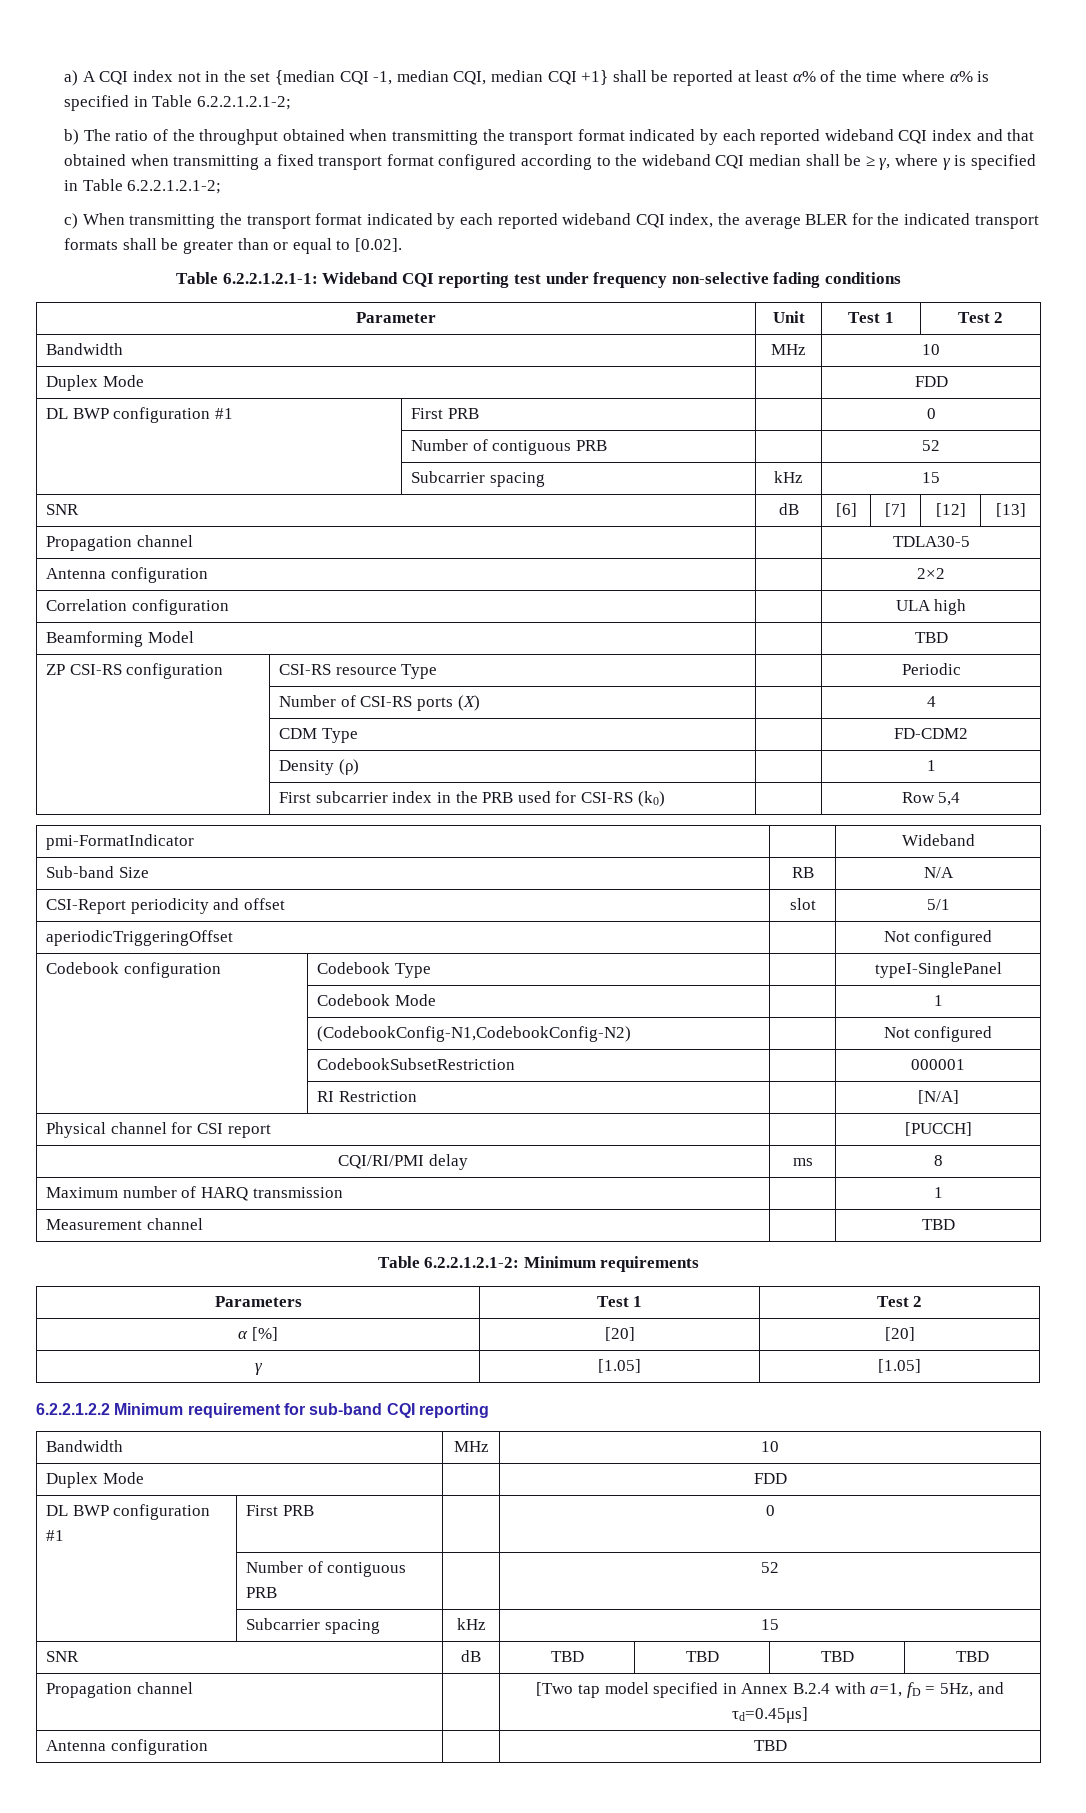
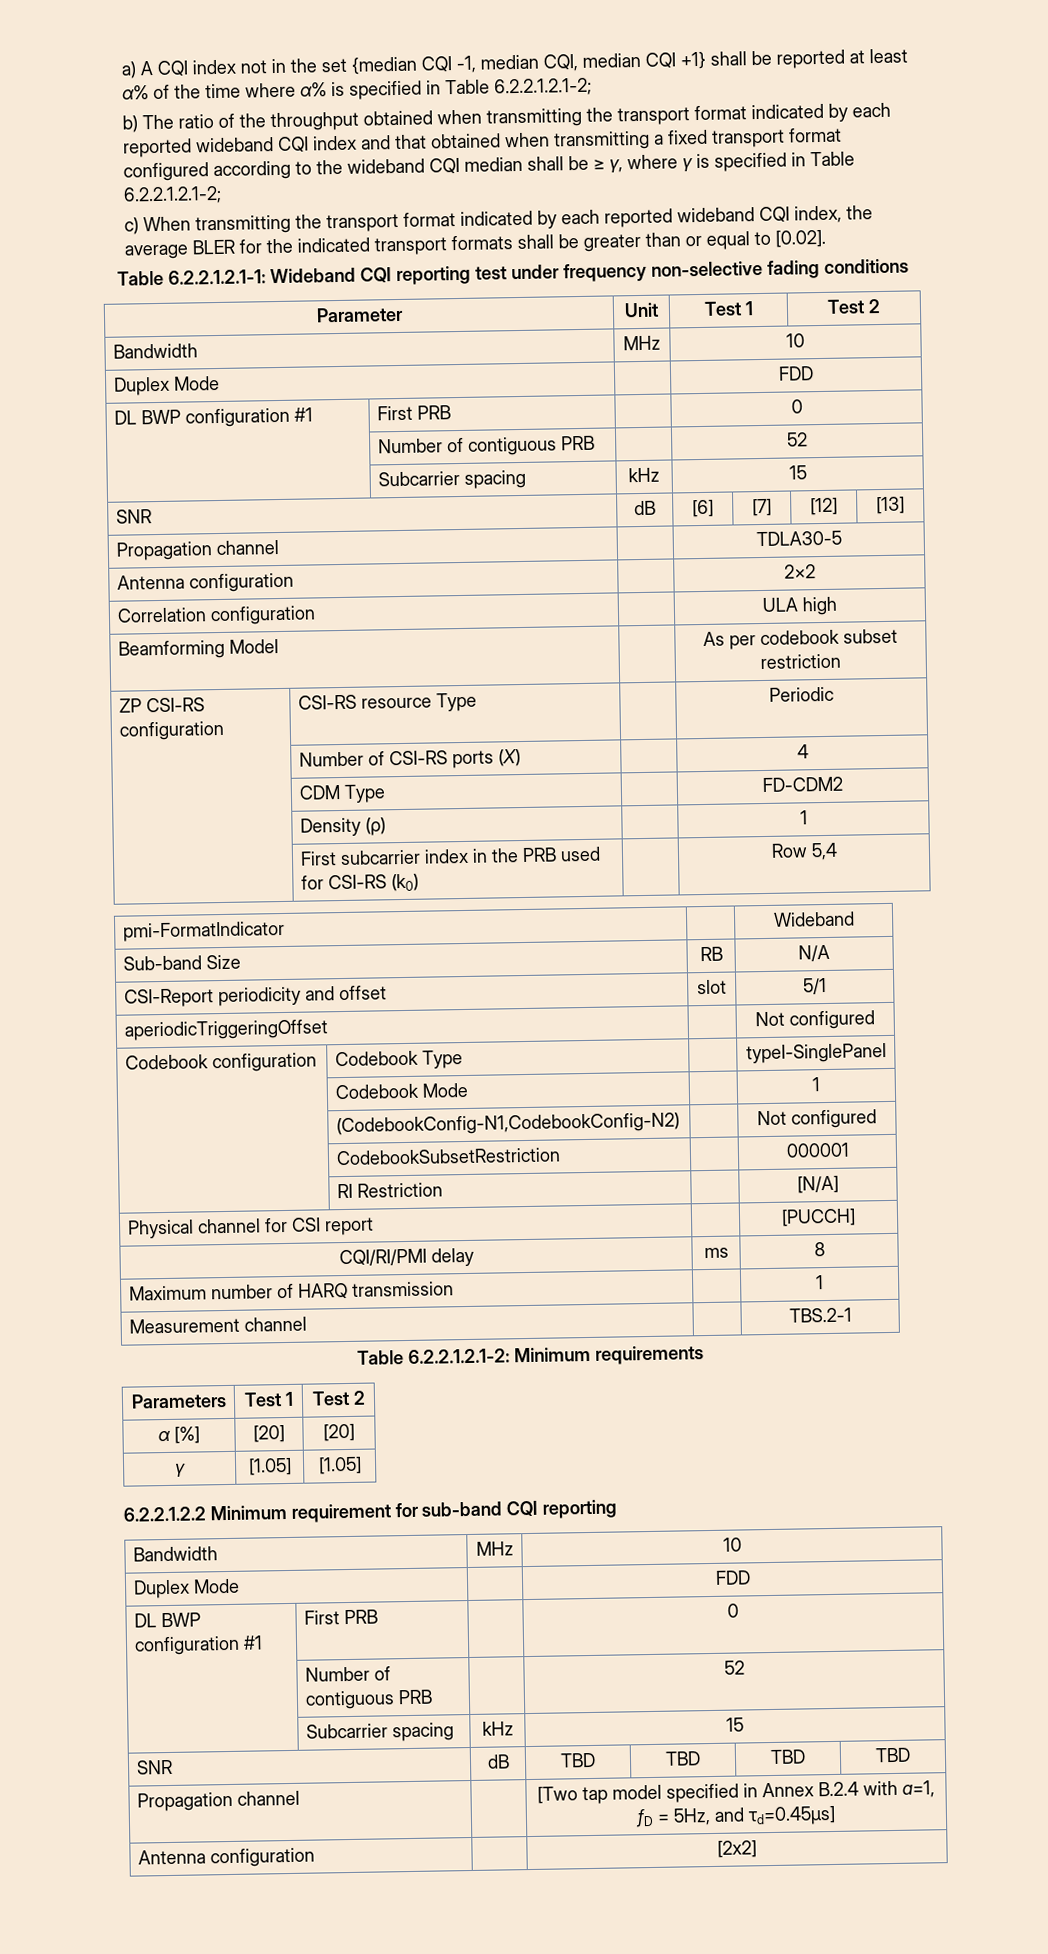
- Beamforming Model | | TBD
+ Beamforming Model | | As per codebook subset restriction
- Measurement channel | | TBD
+ Measurement channel | | TBS.2-1
- Antenna configuration | | TBD
+ Antenna configuration | | [2x2]

